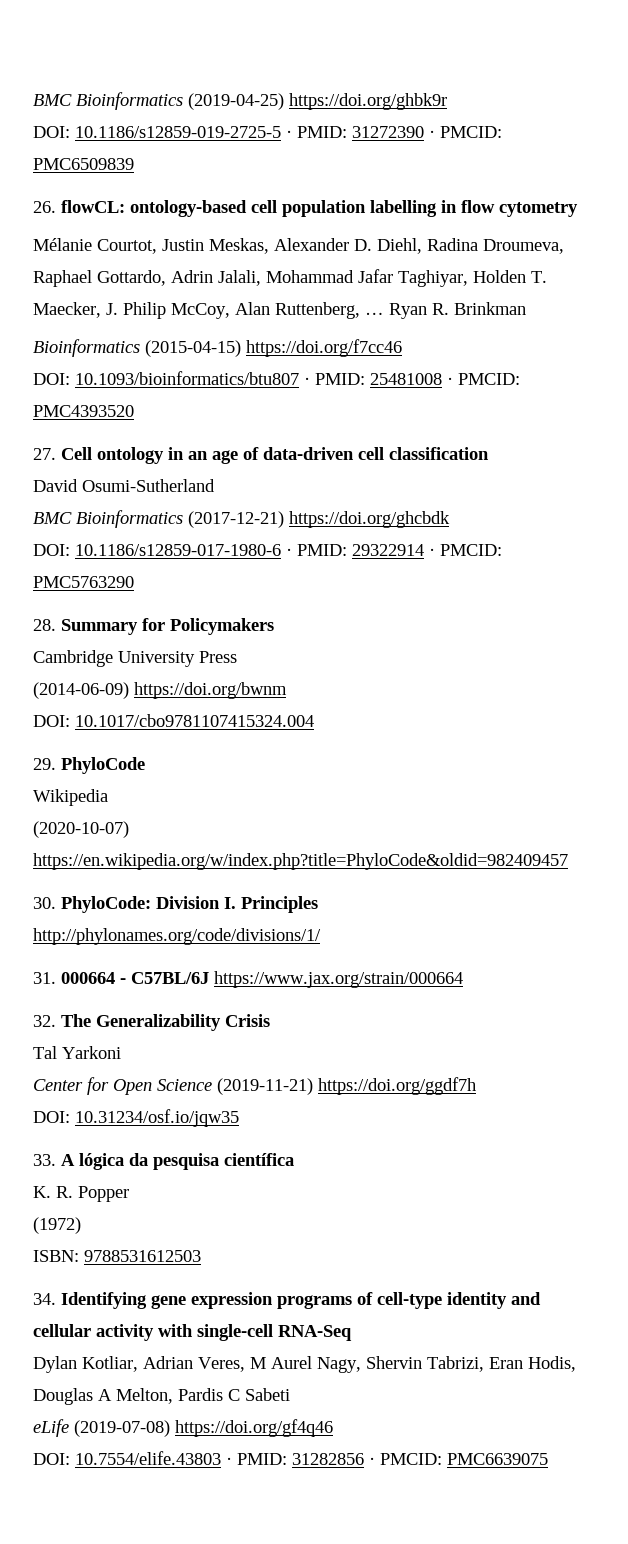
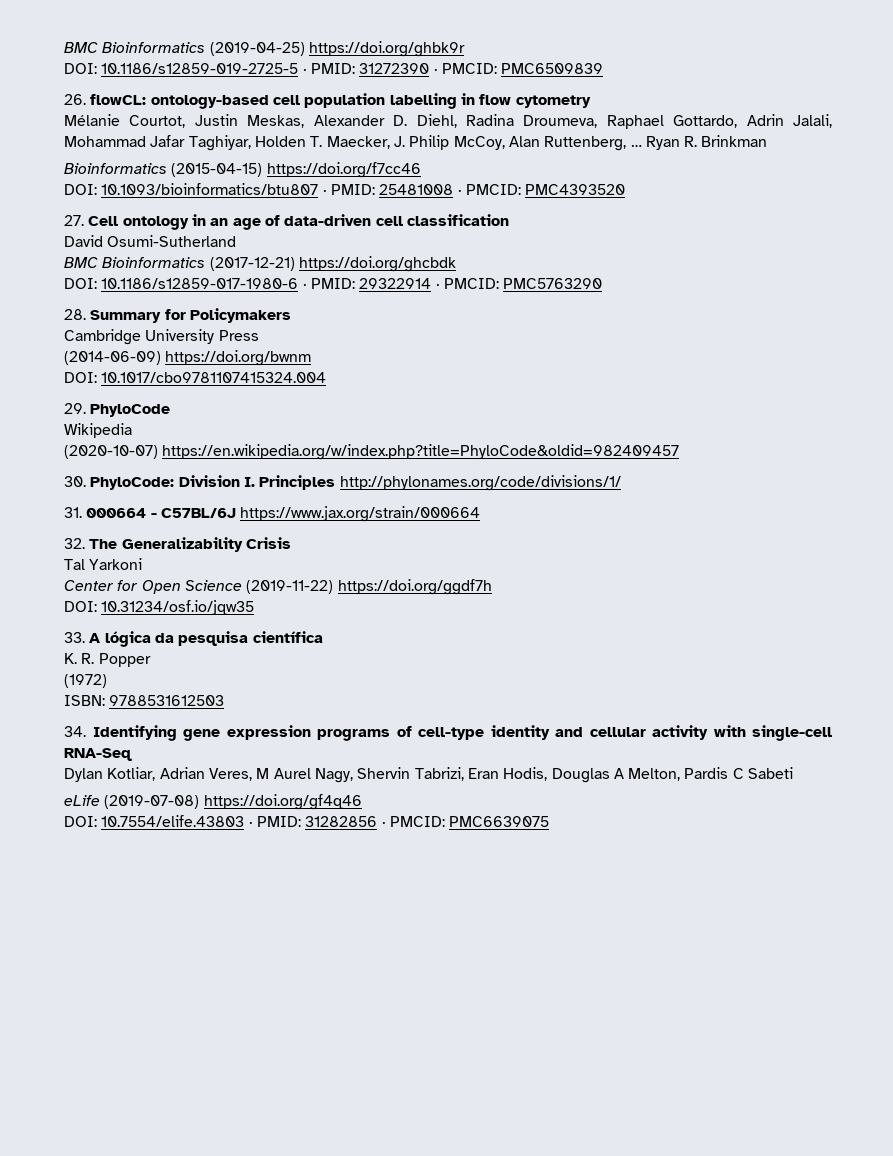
- Center for Open Science (2019-11-21) https://doi.org/ggdf7h
+ Center for Open Science (2019-11-22) https://doi.org/ggdf7h

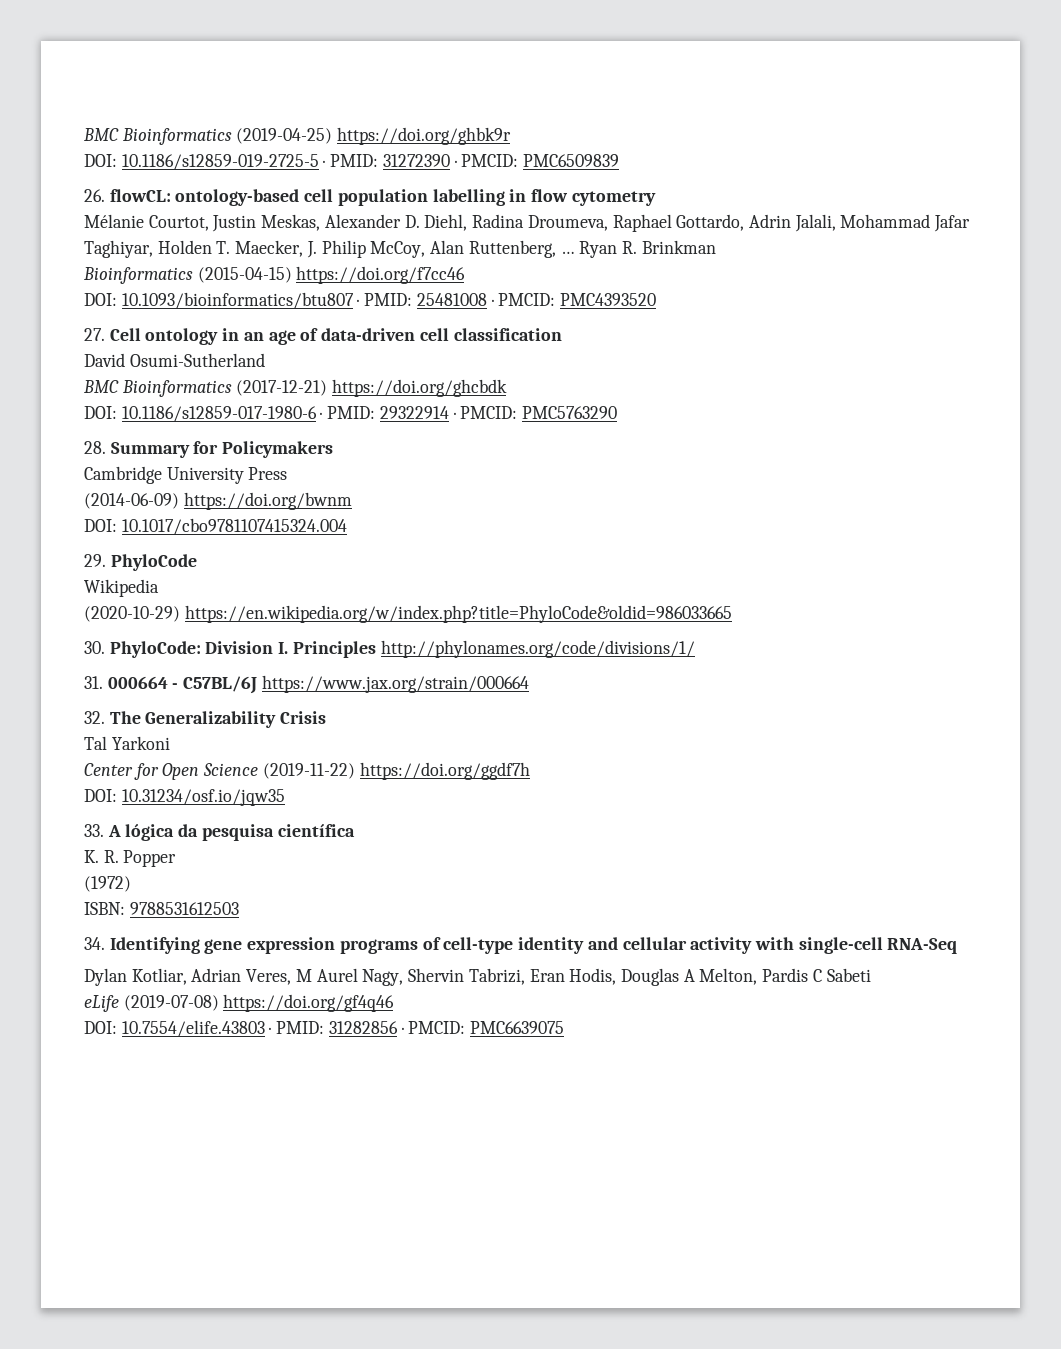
- (2020-10-07) https://en.wikipedia.org/w/index.php?title=PhyloCode&oldid=982409457
+ (2020-10-29) https://en.wikipedia.org/w/index.php?title=PhyloCode&oldid=986033665

